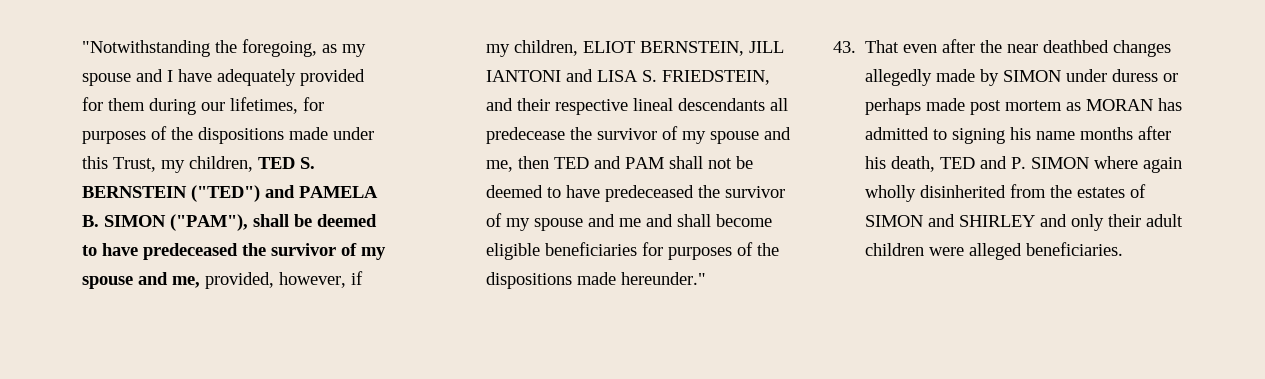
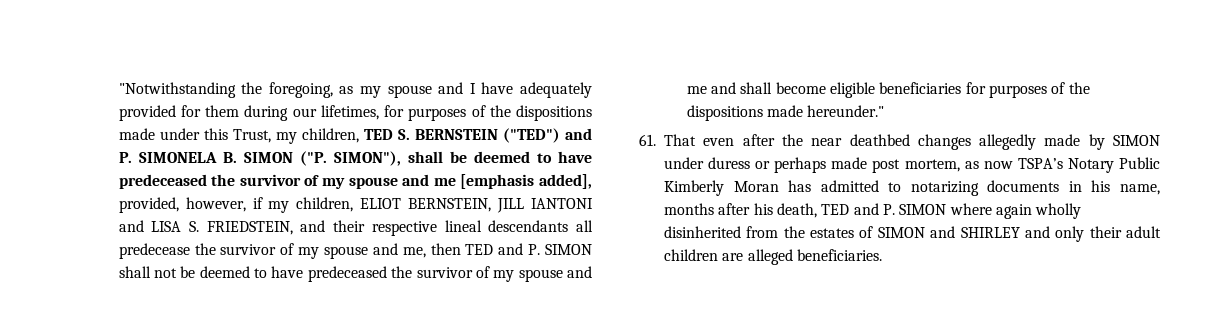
- "Notwithstanding the foregoing, as my spouse and I have adequately provided for them during our lifetimes, for purposes of the dispositions made under this Trust, my children, TED S. BERNSTEIN ("TED") and PAMELA B. SIMON ("PAM"), shall be deemed to have predeceased the survivor of my spouse and me, provided, however, if my children, ELIOT BERNSTEIN, JILL IANTONI and LISA S. FRIEDSTEIN, and their respective lineal descendants all predecease the survivor of my spouse and me, then TED and PAM shall not be deemed to have predeceased the survivor of my spouse and me and shall become eligible beneficiaries for purposes of the dispositions made hereunder."
+ "Notwithstanding the foregoing, as my spouse and I have adequately provided for them during our lifetimes, for purposes of the dispositions made under this Trust, my children, TED S. BERNSTEIN ("TED") and P. SIMONELA B. SIMON ("P. SIMON"), shall be deemed to have predeceased the survivor of my spouse and me [emphasis added], provided, however, if my children, ELIOT BERNSTEIN, JILL IANTONI and LISA S. FRIEDSTEIN, and their respective lineal descendants all predecease the survivor of my spouse and me, then TED and P. SIMON shall not be deemed to have predeceased the survivor of my spouse and me and shall become eligible beneficiaries for purposes of the dispositions made hereunder."
- 43. That even after the near deathbed changes allegedly made by SIMON under duress or perhaps made post mortem as MORAN has admitted to signing his name months after his death, TED and P. SIMON where again wholly disinherited from the estates of SIMON and SHIRLEY and only their adult children were alleged beneficiaries.
+ 61. That even after the near deathbed changes allegedly made by SIMON under duress or perhaps made post mortem, as now TSPA’s Notary Public Kimberly Moran has admitted to notarizing documents in his name, months after his death, TED and P. SIMON where again wholly disinherited from the estates of SIMON and SHIRLEY and only their adult children are alleged beneficiaries.

